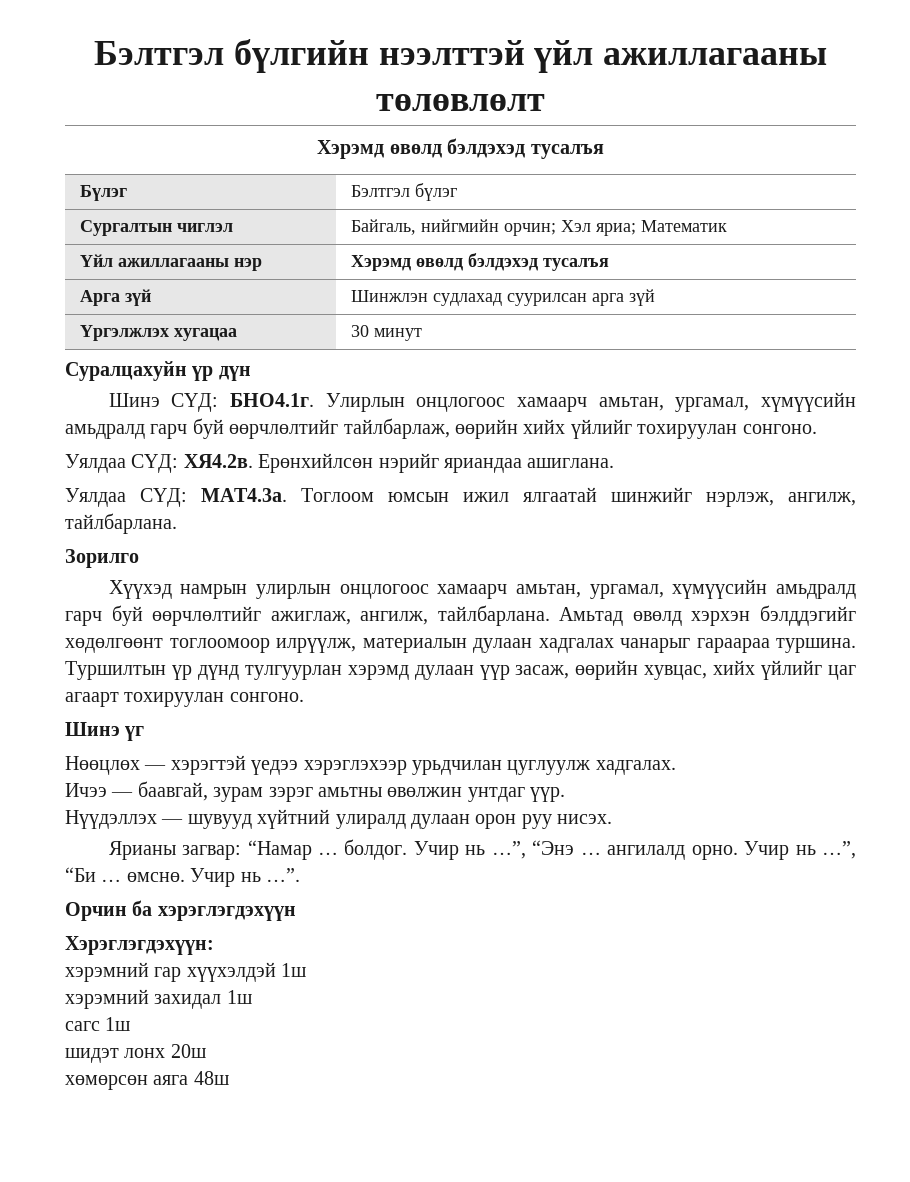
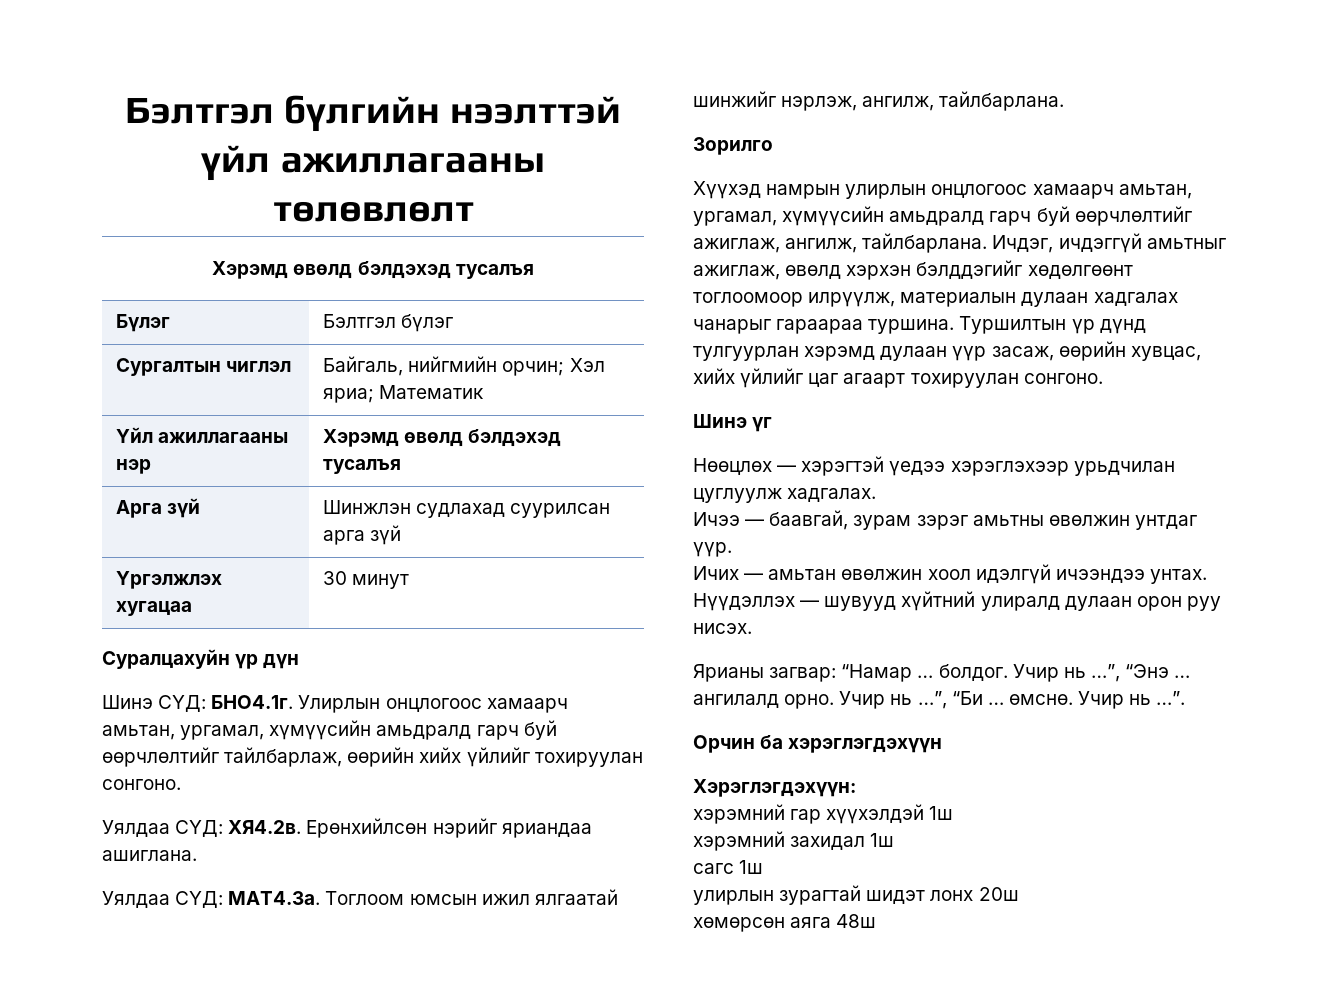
- Амьтад өвөлд хэрхэн бэлддэгийг хөдөлгөөнт тоглоомоор илрүүлж, материалын дулаан хадгалах чанарыг гараараа туршина.
+ Ичдэг, ичдэггүй амьтныг ажиглаж, өвөлд хэрхэн бэлддэгийг хөдөлгөөнт тоглоомоор илрүүлж, материалын дулаан хадгалах чанарыг гараараа туршина.
+ Ичих — амьтан өвөлжин хоол идэлгүй ичээндээ унтах.
- шидэт лонх 20ш
+ улирлын зурагтай шидэт лонх 20ш

